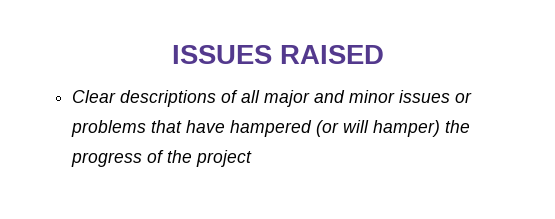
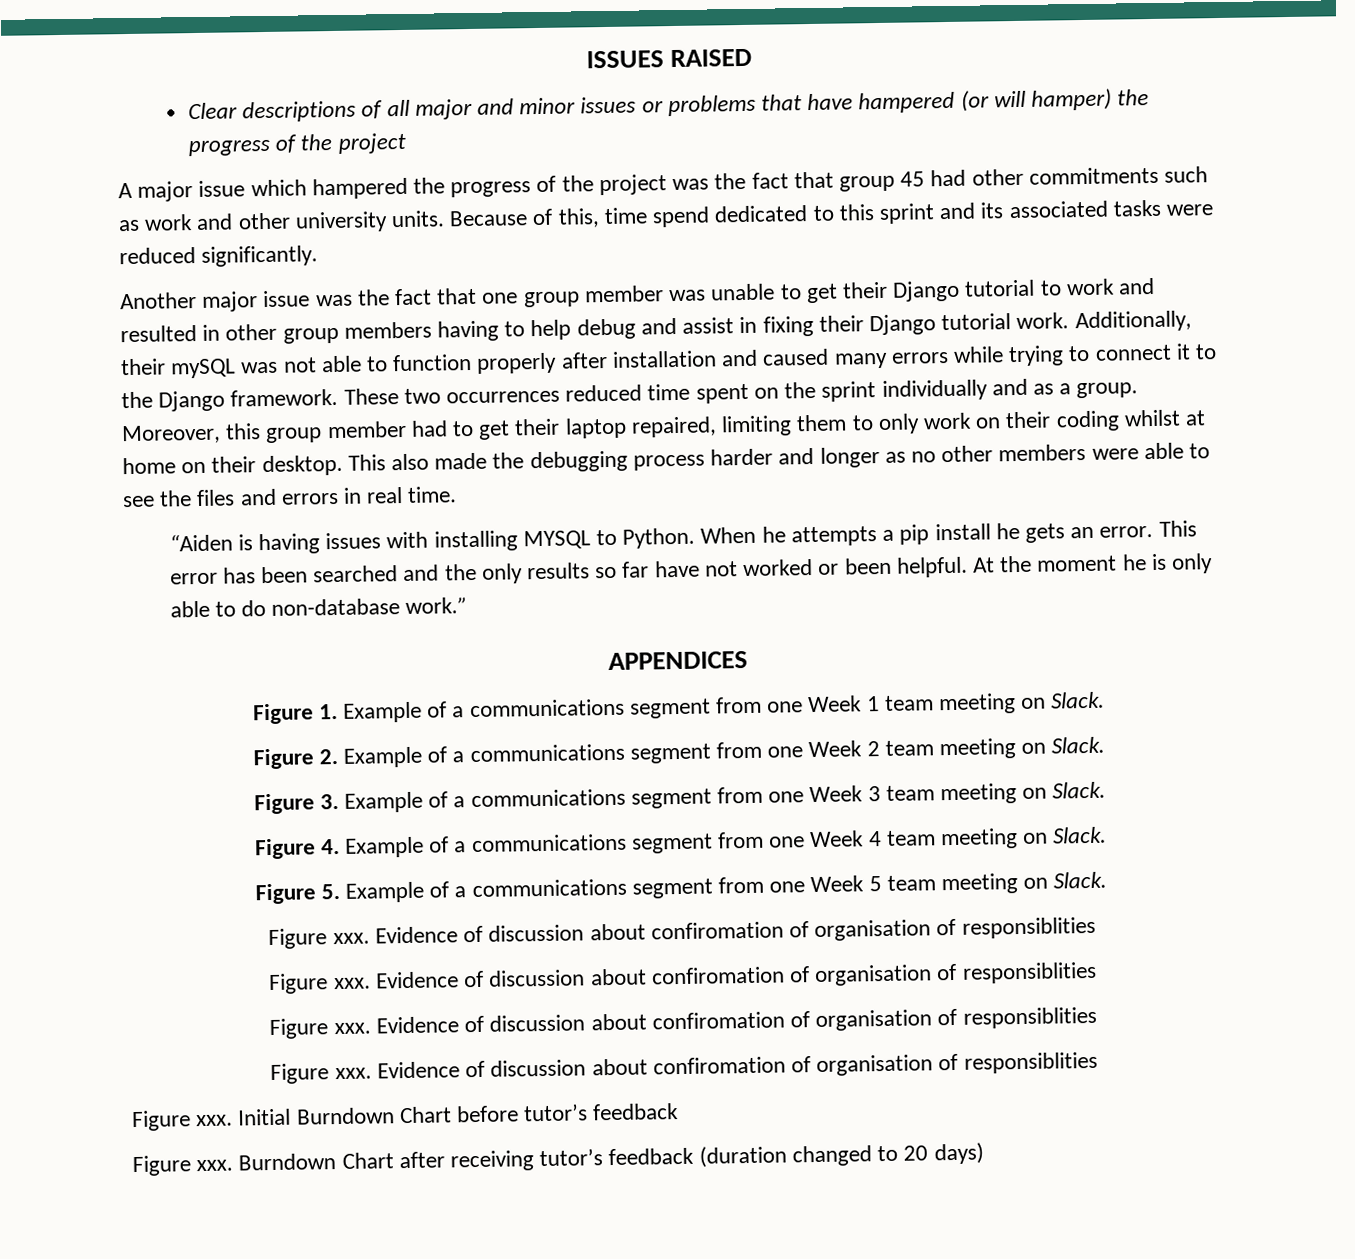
+ A major issue which hampered the progress of the project was the fact that group 45 had other commitments such as work and other university units. Because of this, time spend dedicated to this sprint and its associated tasks were reduced significantly.
+ Another major issue was the fact that one group member was unable to get their Django tutorial to work and resulted in other group members having to help debug and assist in fixing their Django tutorial work. Additionally, their mySQL was not able to function properly after installation and caused many errors while trying to connect it to the Django framework. These two occurrences reduced time spent on the sprint individually and as a group. Moreover, this group member had to get their laptop repaired, limiting them to only work on their coding whilst at home on their desktop. This also made the debugging process harder and longer as no other members were able to see the files and errors in real time.
+ “Aiden is having issues with installing MYSQL to Python. When he attempts a pip install he gets an error. This error has been searched and the only results so far have not worked or been helpful. At the moment he is only able to do non-database work.”
+ APPENDICES
+ Figure 1. Example of a communications segment from one Week 1 team meeting on Slack.
+ Figure 2. Example of a communications segment from one Week 2 team meeting on Slack.
+ Figure 3. Example of a communications segment from one Week 3 team meeting on Slack.
+ Figure 4. Example of a communications segment from one Week 4 team meeting on Slack.
+ Figure 5. Example of a communications segment from one Week 5 team meeting on Slack.
+ Figure xxx. Evidence of discussion about confiromation of organisation of responsiblities
+ Figure xxx. Evidence of discussion about confiromation of organisation of responsiblities
+ Figure xxx. Evidence of discussion about confiromation of organisation of responsiblities
+ Figure xxx. Evidence of discussion about confiromation of organisation of responsiblities
+ Figure xxx. Initial Burndown Chart before tutor’s feedback
+ Figure xxx. Burndown Chart after receiving tutor’s feedback (duration changed to 20 days)

